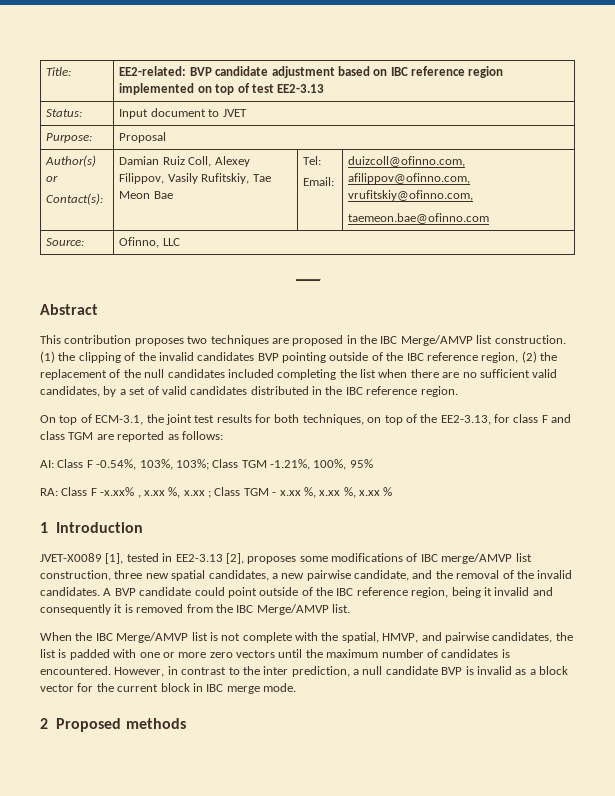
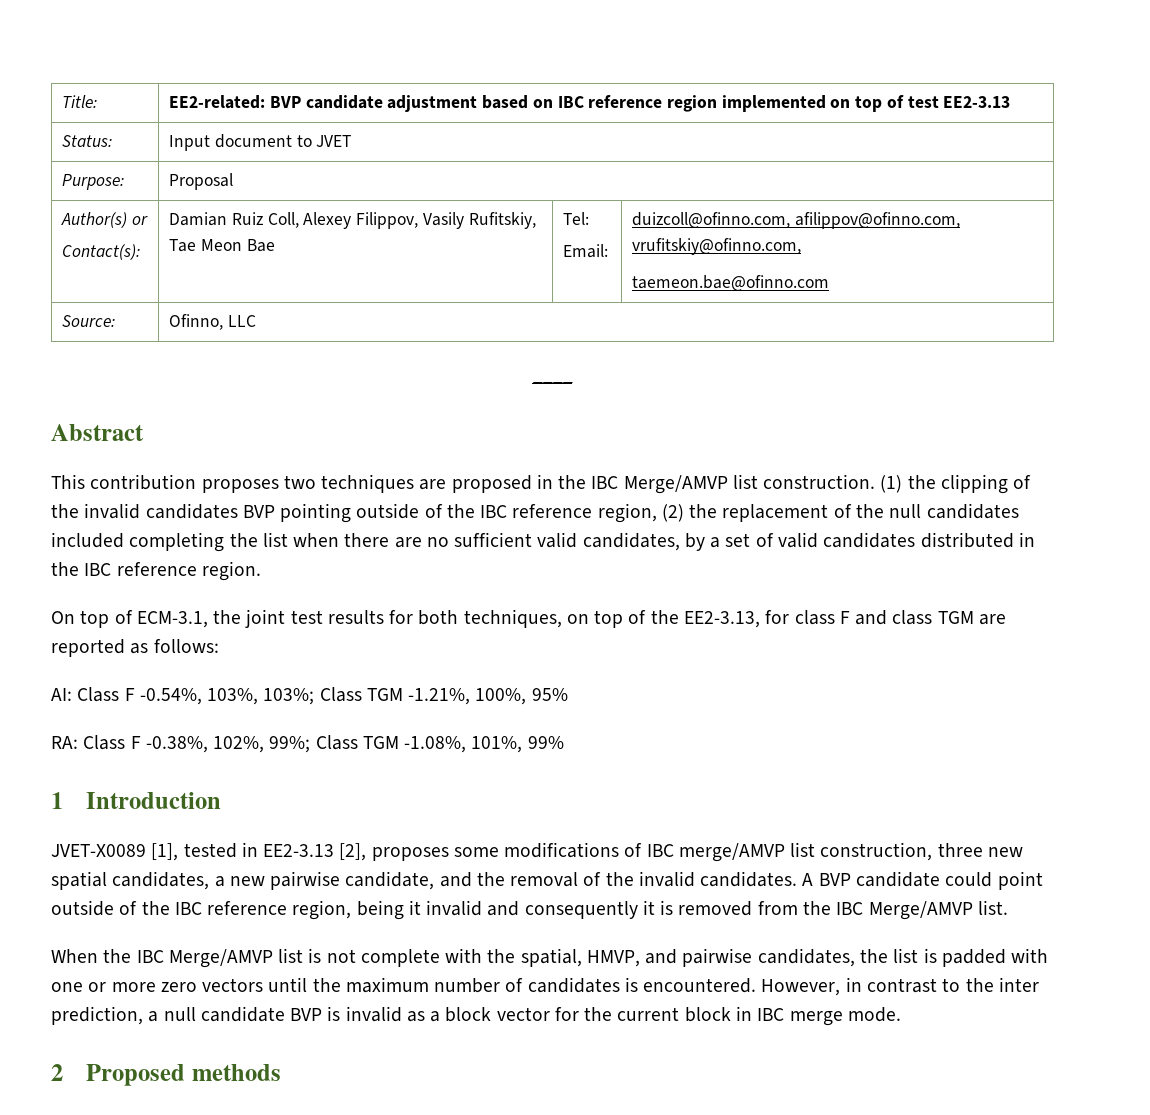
- RA: Class F -x.xx% , x.xx %, x.xx ; Class TGM - x.xx %, x.xx %, x.xx %
+ RA: Class F -0.38%, 102%, 99%; Class TGM -1.08%, 101%, 99%

